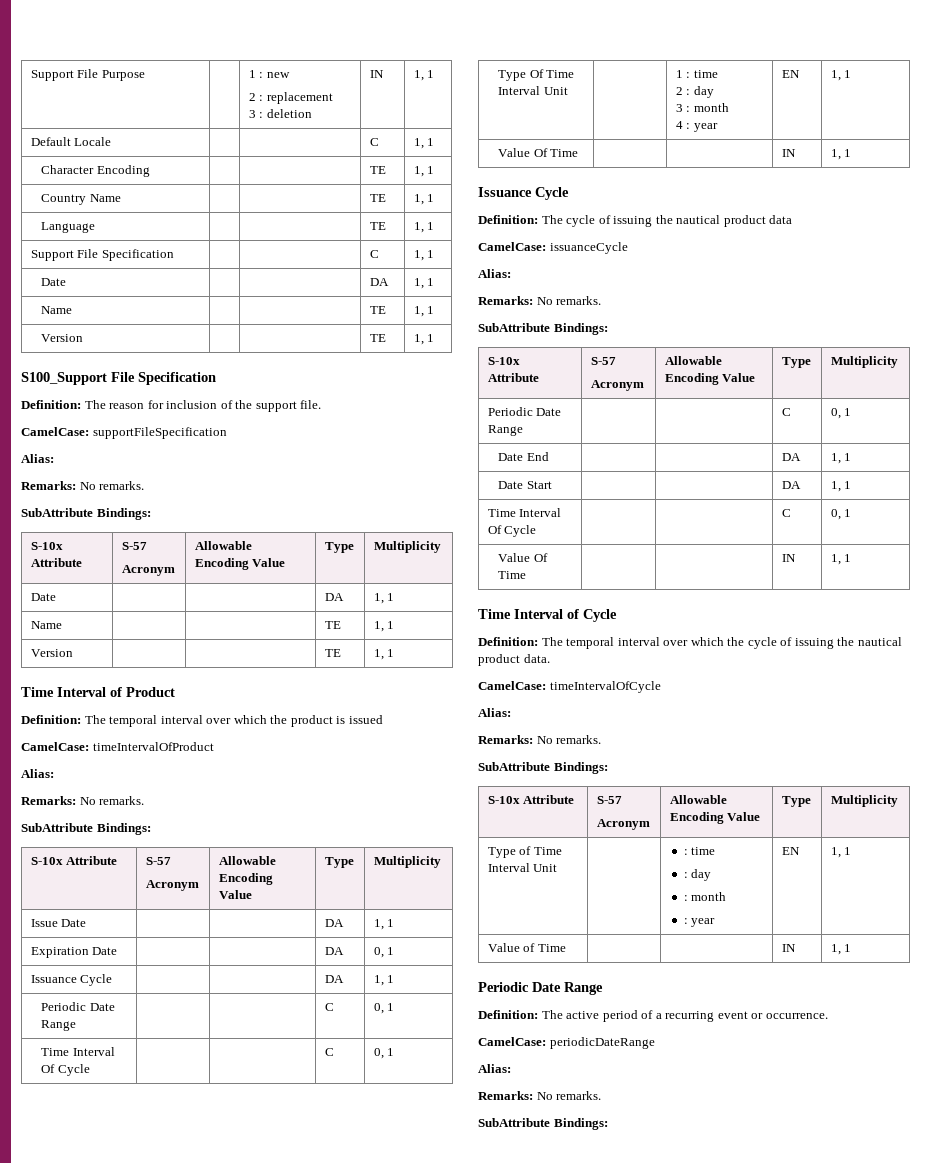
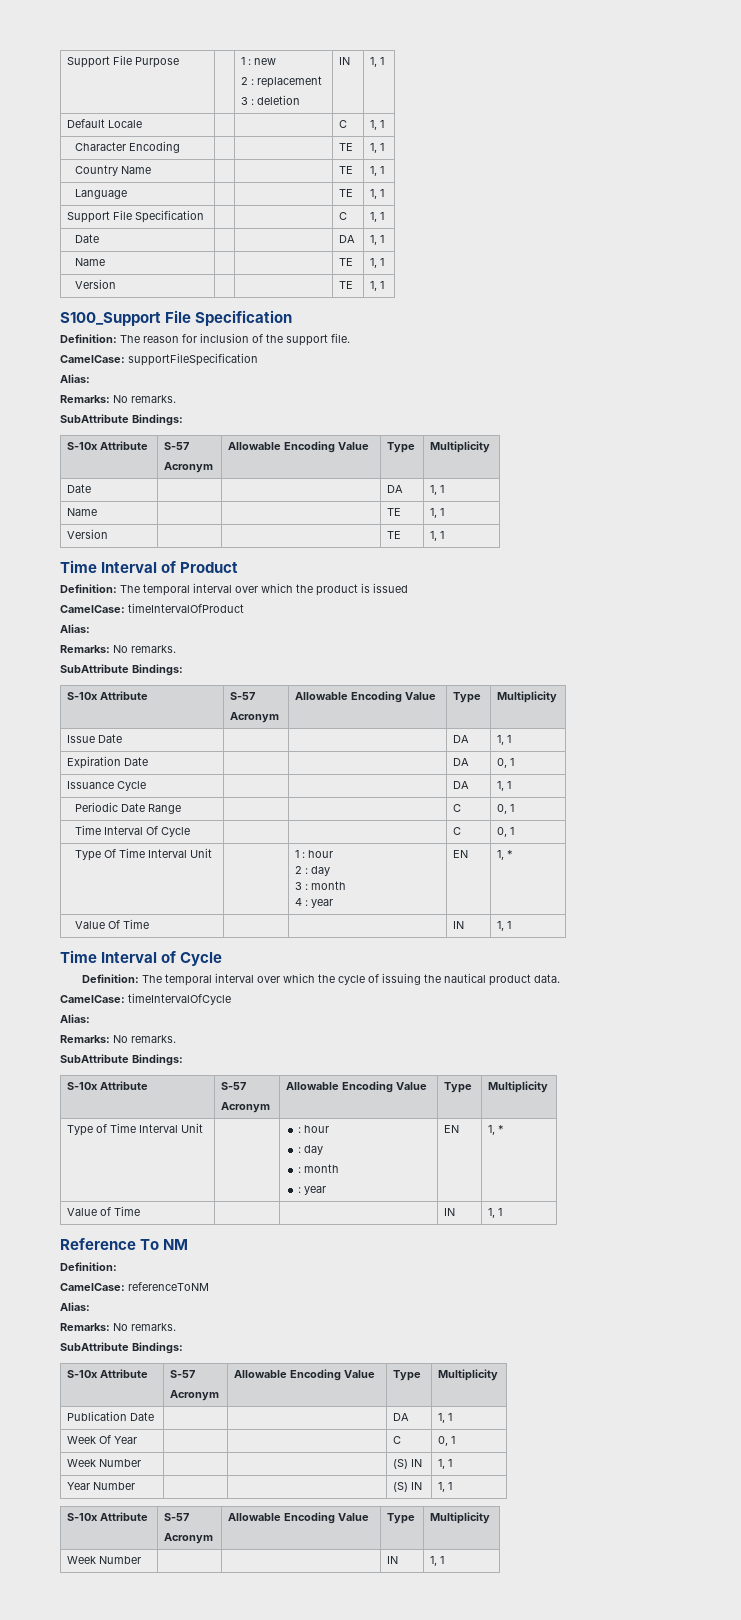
- Type Of Time Interval Unit | | 1 : time
+ Type Of Time Interval Unit | | 1 : hour
  2 : day
  3 : month
- 4 : year | EN | 1, 1
- Value Of Time | | | IN | 1, 1
- Issuance Cycle
- Definition: The cycle of issuing the nautical product data
- CamelCase: issuanceCycle
- Alias:
- Remarks: No remarks.
- SubAttribute Bindings:
- S-10x Attribute | S-57
- Acronym | Allowable Encoding Value | Type | Multiplicity
- Periodic Date Range | | | C | 0, 1
- Date End | | | DA | 1, 1
- Date Start | | | DA | 1, 1
- Time Interval Of Cycle | | | C | 0, 1
+ 4 : year | EN | 1, *
- Type of Time Interval Unit | | : time
+ Type of Time Interval Unit | | : hour
  : day
  : month
- : year | EN | 1, 1
+ : year | EN | 1, *
  Value of Time | | | IN | 1, 1
- Periodic Date Range
- Definition: The active period of a recurring event or occurrence.
- CamelCase: periodicDateRange
+ Reference To NM
+ Definition:
+ CamelCase: referenceToNM
  Alias:
  Remarks: No remarks.
  SubAttribute Bindings:
+ S-10x Attribute | S-57
+ Acronym | Allowable Encoding Value | Type | Multiplicity
+ Publication Date | | | DA | 1, 1
+ Week Of Year | | | C | 0, 1
+ Week Number | | | (S) IN | 1, 1
+ Year Number | | | (S) IN | 1, 1
+ S-10x Attribute | S-57
+ Acronym | Allowable Encoding Value | Type | Multiplicity
+ Week Number | | | IN | 1, 1

